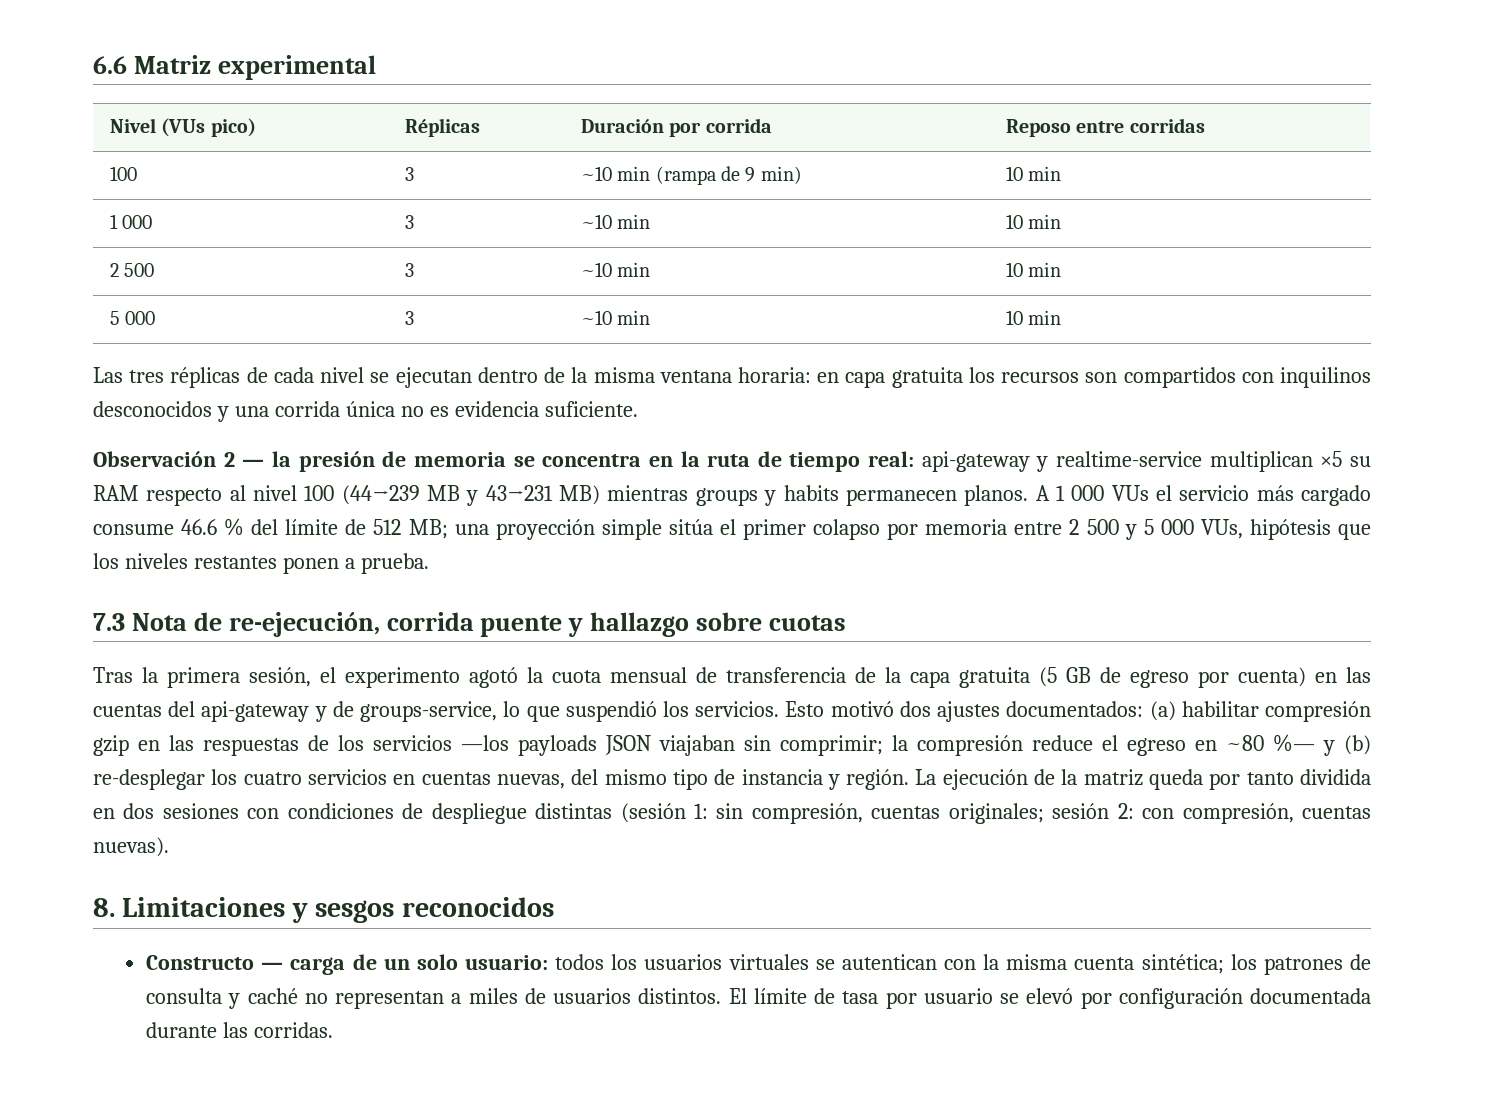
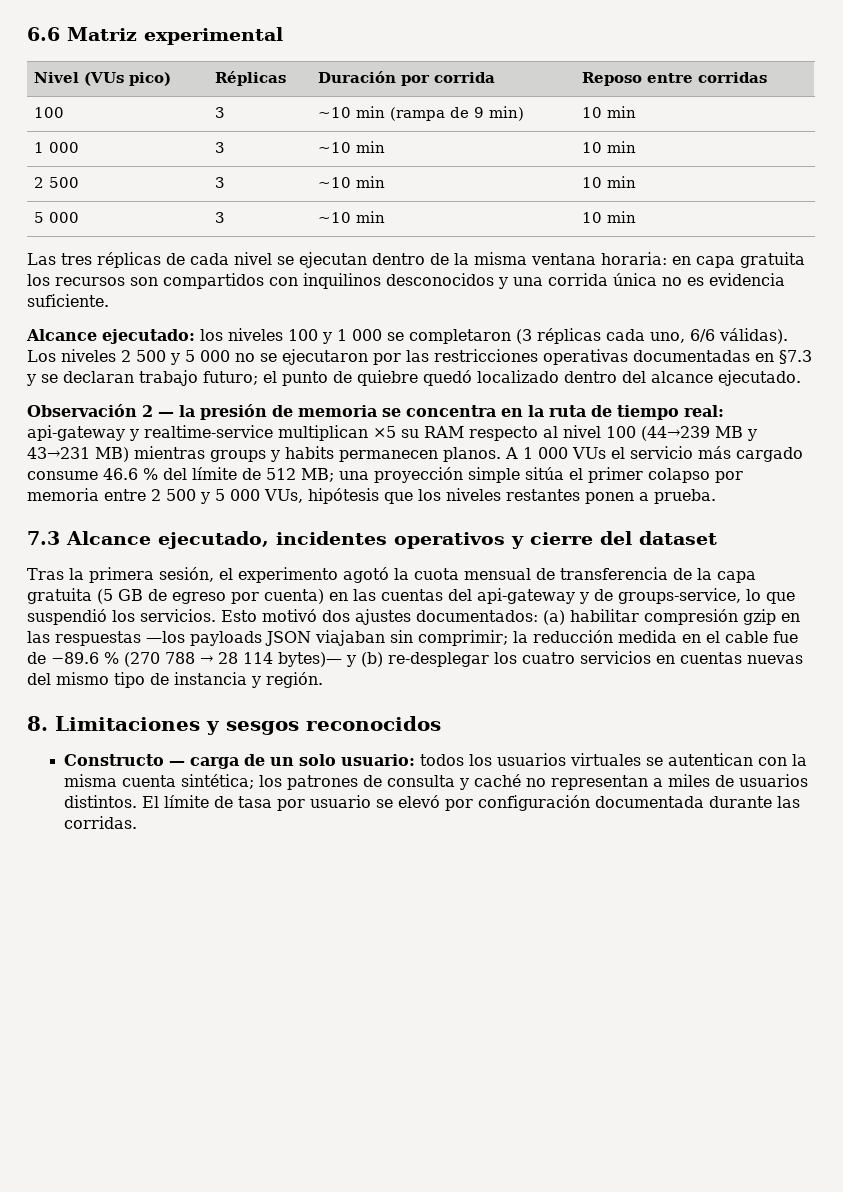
+ Alcance ejecutado: los niveles 100 y 1 000 se completaron (3 réplicas cada uno, 6/6 válidas). Los niveles 2 500 y 5 000 no se ejecutaron por las restricciones operativas documentadas en §7.3 y se declaran trabajo futuro; el punto de quiebre quedó localizado dentro del alcance ejecutado.
- 7.3 Nota de re-ejecución, corrida puente y hallazgo sobre cuotas
+ 7.3 Alcance ejecutado, incidentes operativos y cierre del dataset
- Esto motivó dos ajustes documentados: (a) habilitar compresión gzip en las respuestas de los servicios —los payloads JSON viajaban sin comprimir; la compresión reduce el egreso en ~80 %— y (b) re-desplegar los cuatro servicios en cuentas nuevas, del mismo tipo de instancia y región. La ejecución de la matriz queda por tanto dividida en dos sesiones con condiciones de despliegue distintas (sesión 1: sin compresión, cuentas originales; sesión 2: con compresión, cuentas nuevas).
+ Esto motivó dos ajustes documentados: (a) habilitar compresión gzip en las respuestas —los payloads JSON viajaban sin comprimir; la reducción medida en el cable fue de −89.6 % (270 788 → 28 114 bytes)— y (b) re-desplegar los cuatro servicios en cuentas nuevas del mismo tipo de instancia y región.

